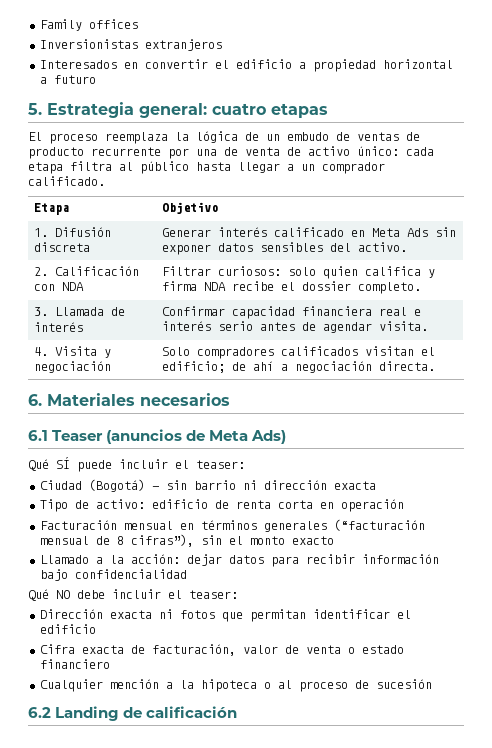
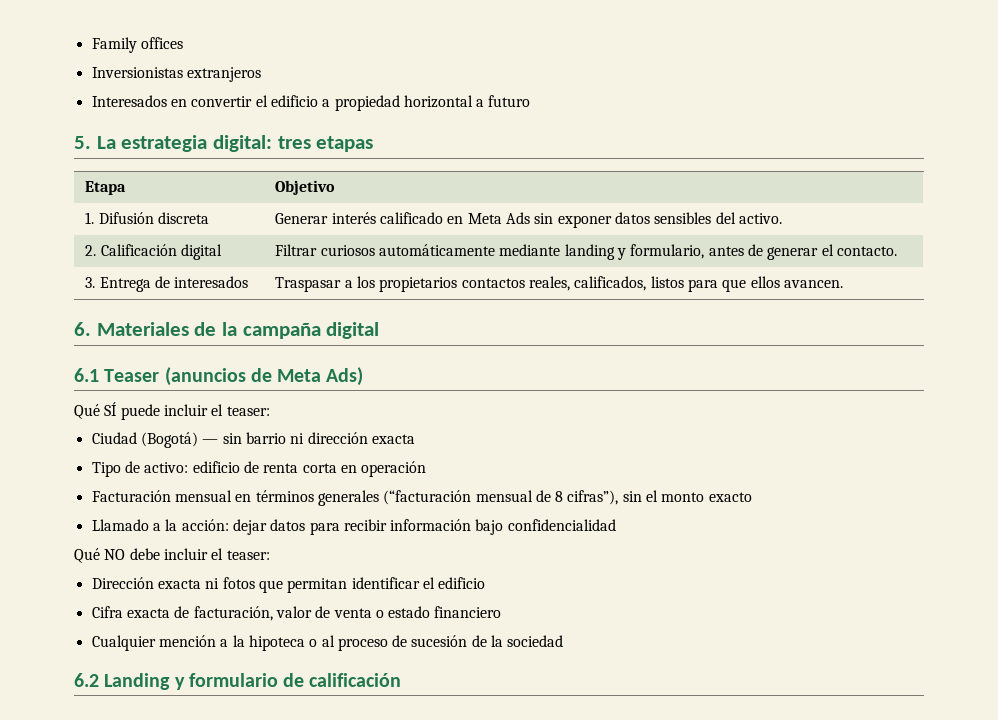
- 5. Estrategia general: cuatro etapas
- El proceso reemplaza la lógica de un embudo de ventas de producto recurrente por una de venta de activo único: cada etapa filtra al público hasta llegar a un comprador calificado.
+ 5. La estrategia digital: tres etapas
- 2. Calificación con NDA | Filtrar curiosos: solo quien califica y firma NDA recibe el dossier completo.
- 3. Llamada de interés | Confirmar capacidad financiera real e interés serio antes de agendar visita.
- 4. Visita y negociación | Solo compradores calificados visitan el edificio; de ahí a negociación directa.
- 6. Materiales necesarios
+ 2. Calificación digital | Filtrar curiosos automáticamente mediante landing y formulario, antes de generar el contacto.
+ 3. Entrega de interesados | Traspasar a los propietarios contactos reales, calificados, listos para que ellos avancen.
+ 6. Materiales de la campaña digital
- Cualquier mención a la hipoteca o al proceso de sucesión
+ Cualquier mención a la hipoteca o al proceso de sucesión de la sociedad
- 6.2 Landing de calificación
+ 6.2 Landing y formulario de calificación

